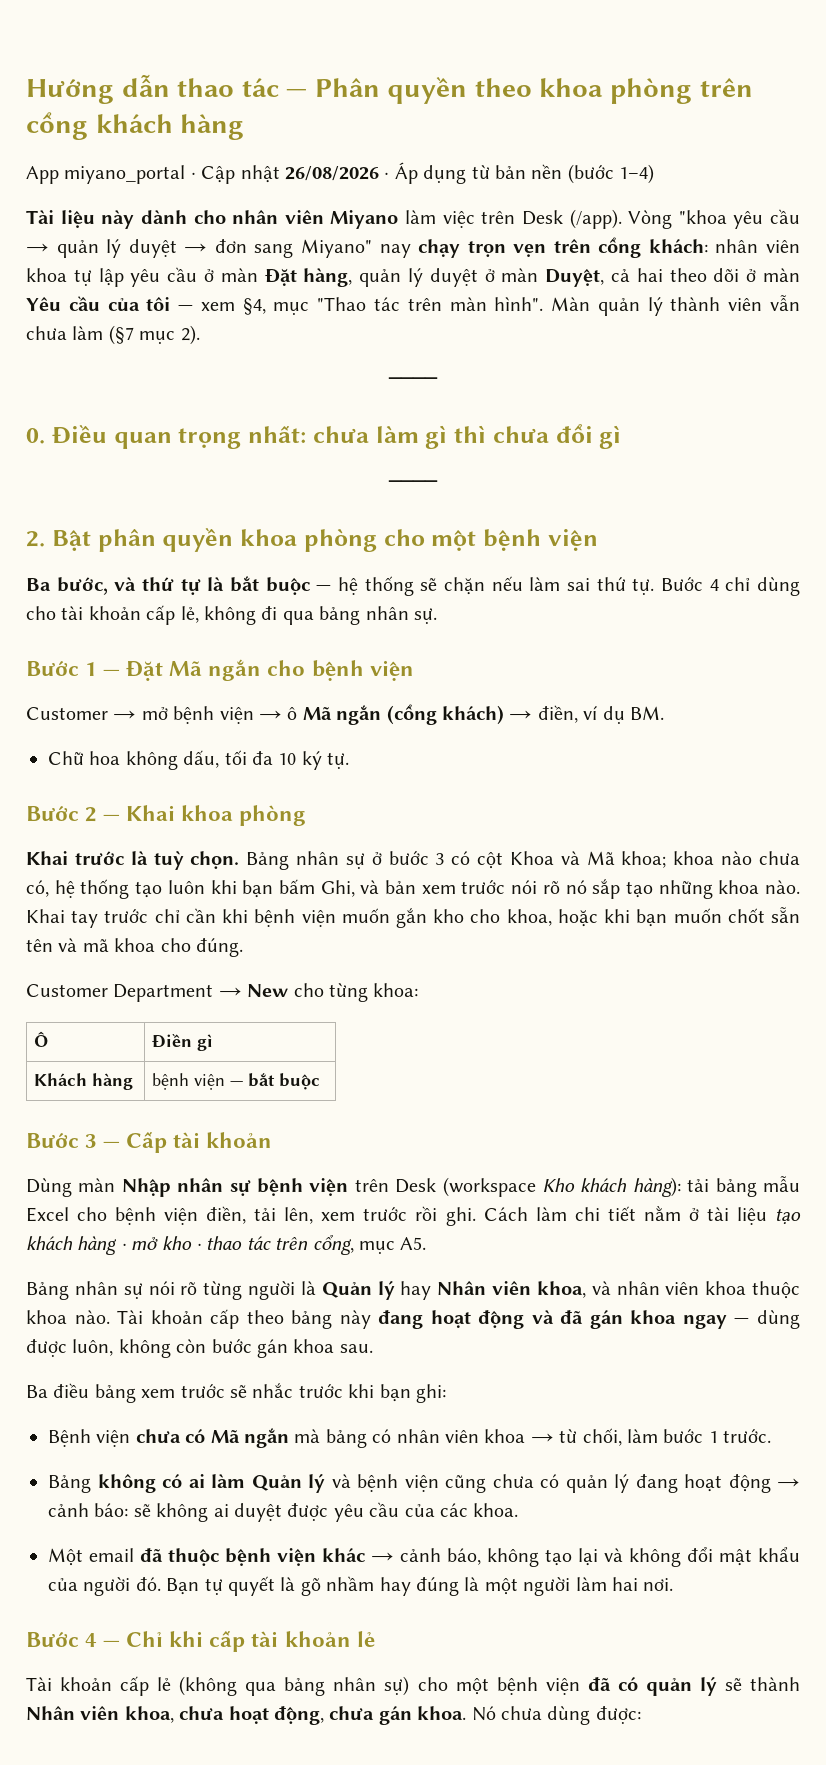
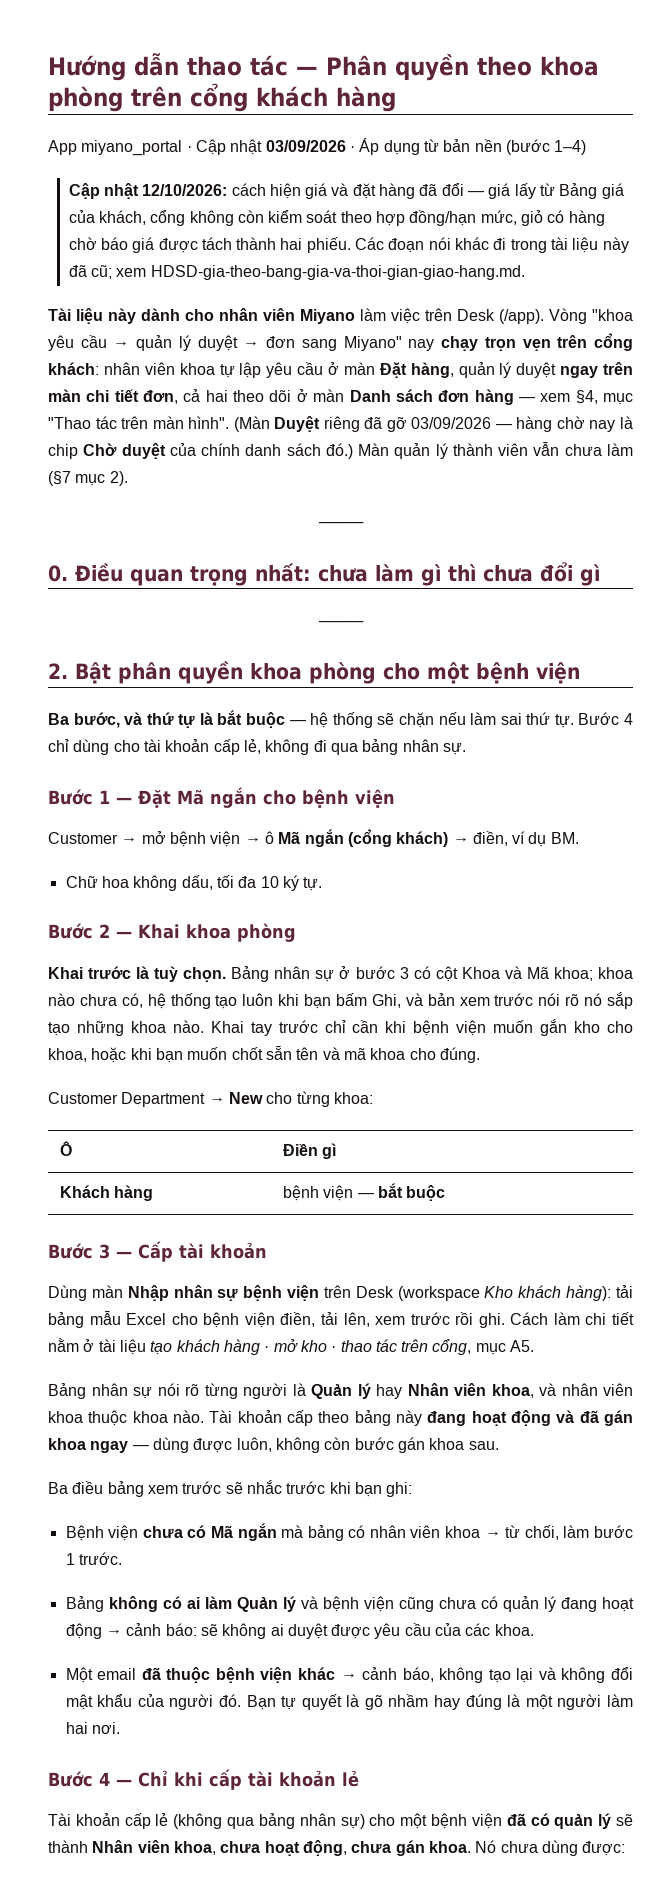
- App miyano_portal · Cập nhật 26/08/2026 · Áp dụng từ bản nền (bước 1–4)
+ App miyano_portal · Cập nhật 03/09/2026 · Áp dụng từ bản nền (bước 1–4)
+ Cập nhật 12/10/2026: cách hiện giá và đặt hàng đã đổi — giá lấy từ Bảng giá của khách, cổng không còn kiểm soát theo hợp đồng/hạn mức, giỏ có hàng chờ báo giá được tách thành hai phiếu. Các đoạn nói khác đi trong tài liệu này đã cũ; xem HDSD-gia-theo-bang-gia-va-thoi-gian-giao-hang.md.
- Vòng "khoa yêu cầu → quản lý duyệt → đơn sang Miyano" nay chạy trọn vẹn trên cổng khách: nhân viên khoa tự lập yêu cầu ở màn Đặt hàng, quản lý duyệt ở màn Duyệt, cả hai theo dõi ở màn Yêu cầu của tôi — xem §4, mục "Thao tác trên màn hình".
+ Vòng "khoa yêu cầu → quản lý duyệt → đơn sang Miyano" nay chạy trọn vẹn trên cổng khách: nhân viên khoa tự lập yêu cầu ở màn Đặt hàng, quản lý duyệt ngay trên màn chi tiết đơn, cả hai theo dõi ở màn Danh sách đơn hàng — xem §4, mục "Thao tác trên màn hình".
+ (Màn Duyệt riêng đã gỡ 03/09/2026 — hàng chờ nay là chip Chờ duyệt của chính danh sách đó.)

